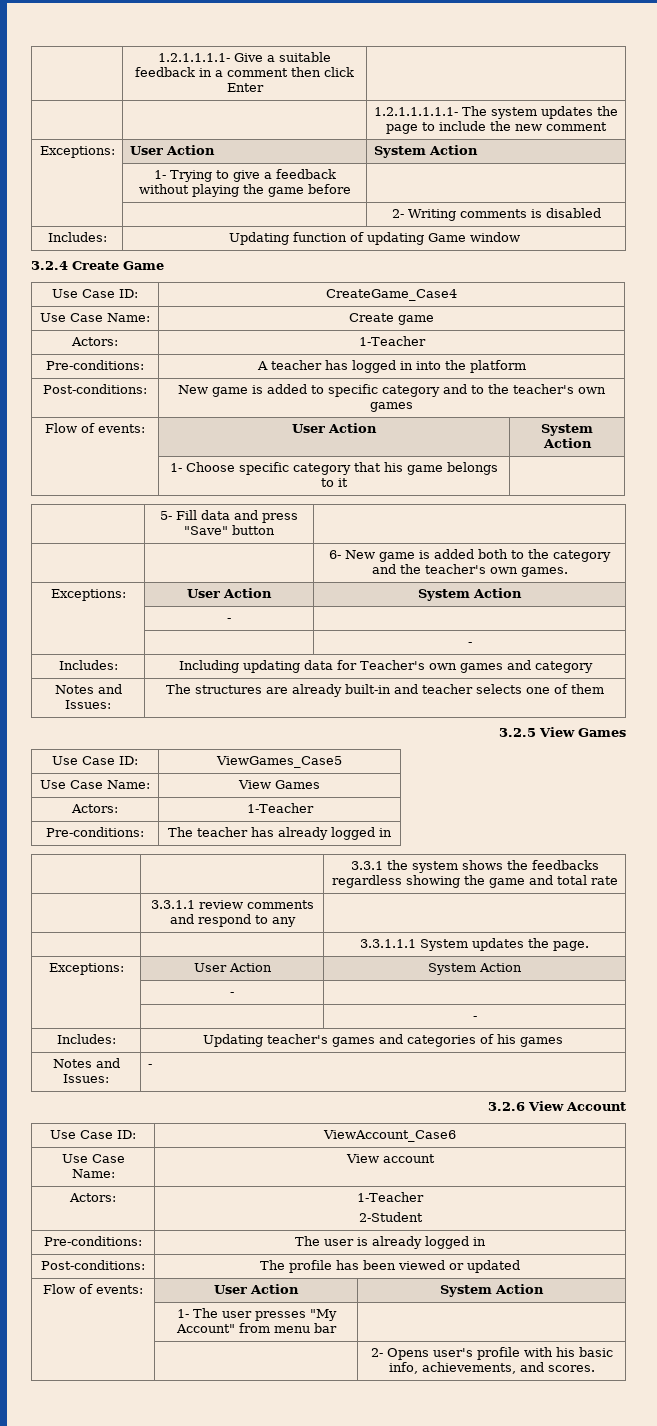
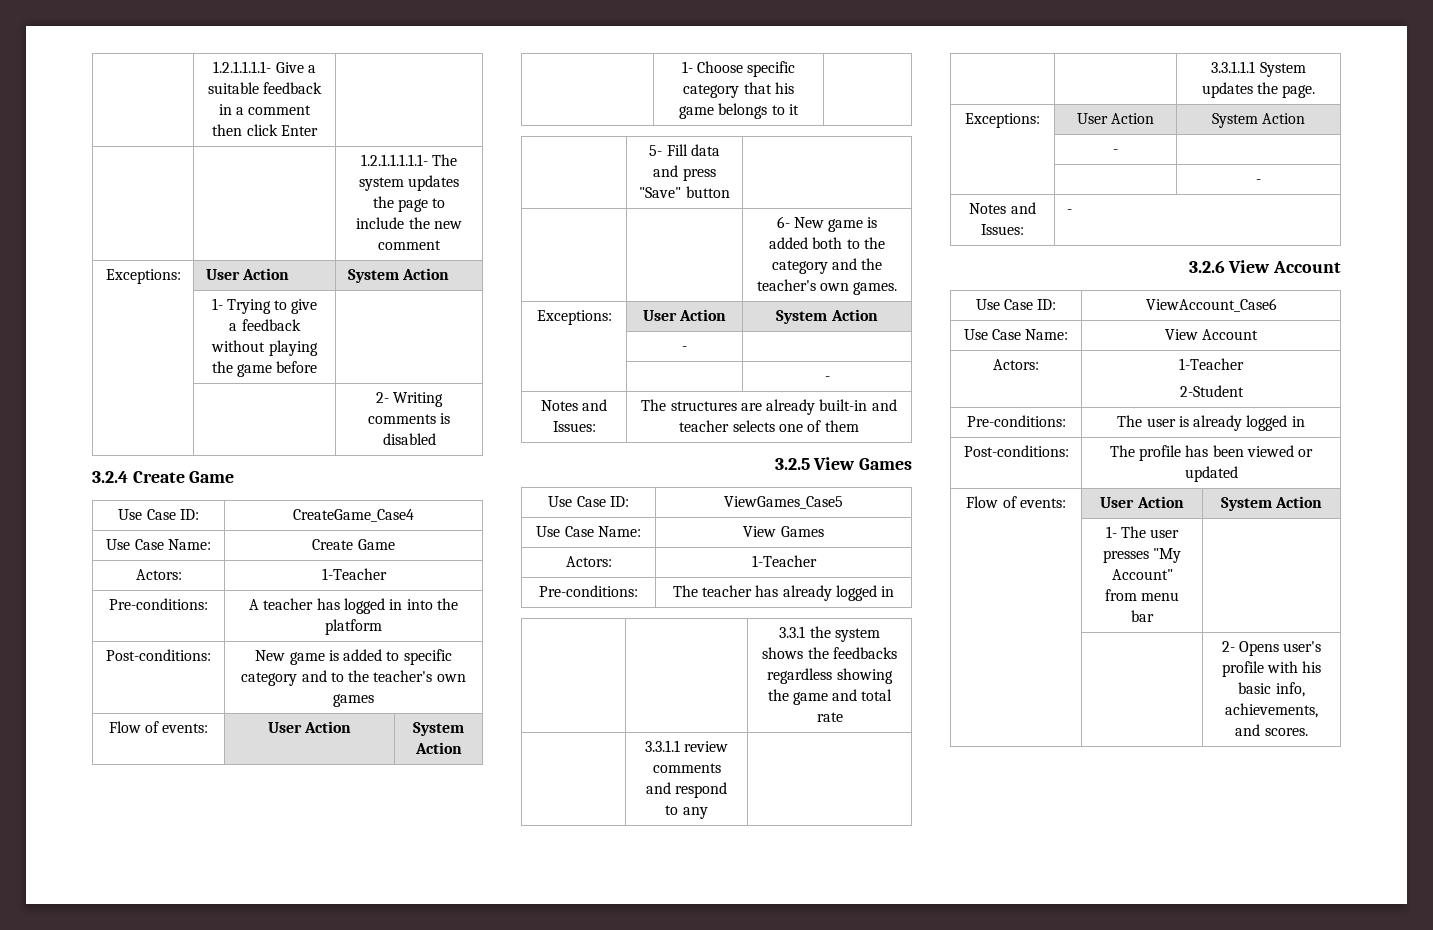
- Includes: | Updating function of updating Game window
- Use Case Name: | Create game
+ Use Case Name: | Create Game
- Includes: | Including updating data for Teacher's own games and category
- Includes: | Updating teacher's games and categories of his games
- Use Case Name: | View account
+ Use Case Name: | View Account

